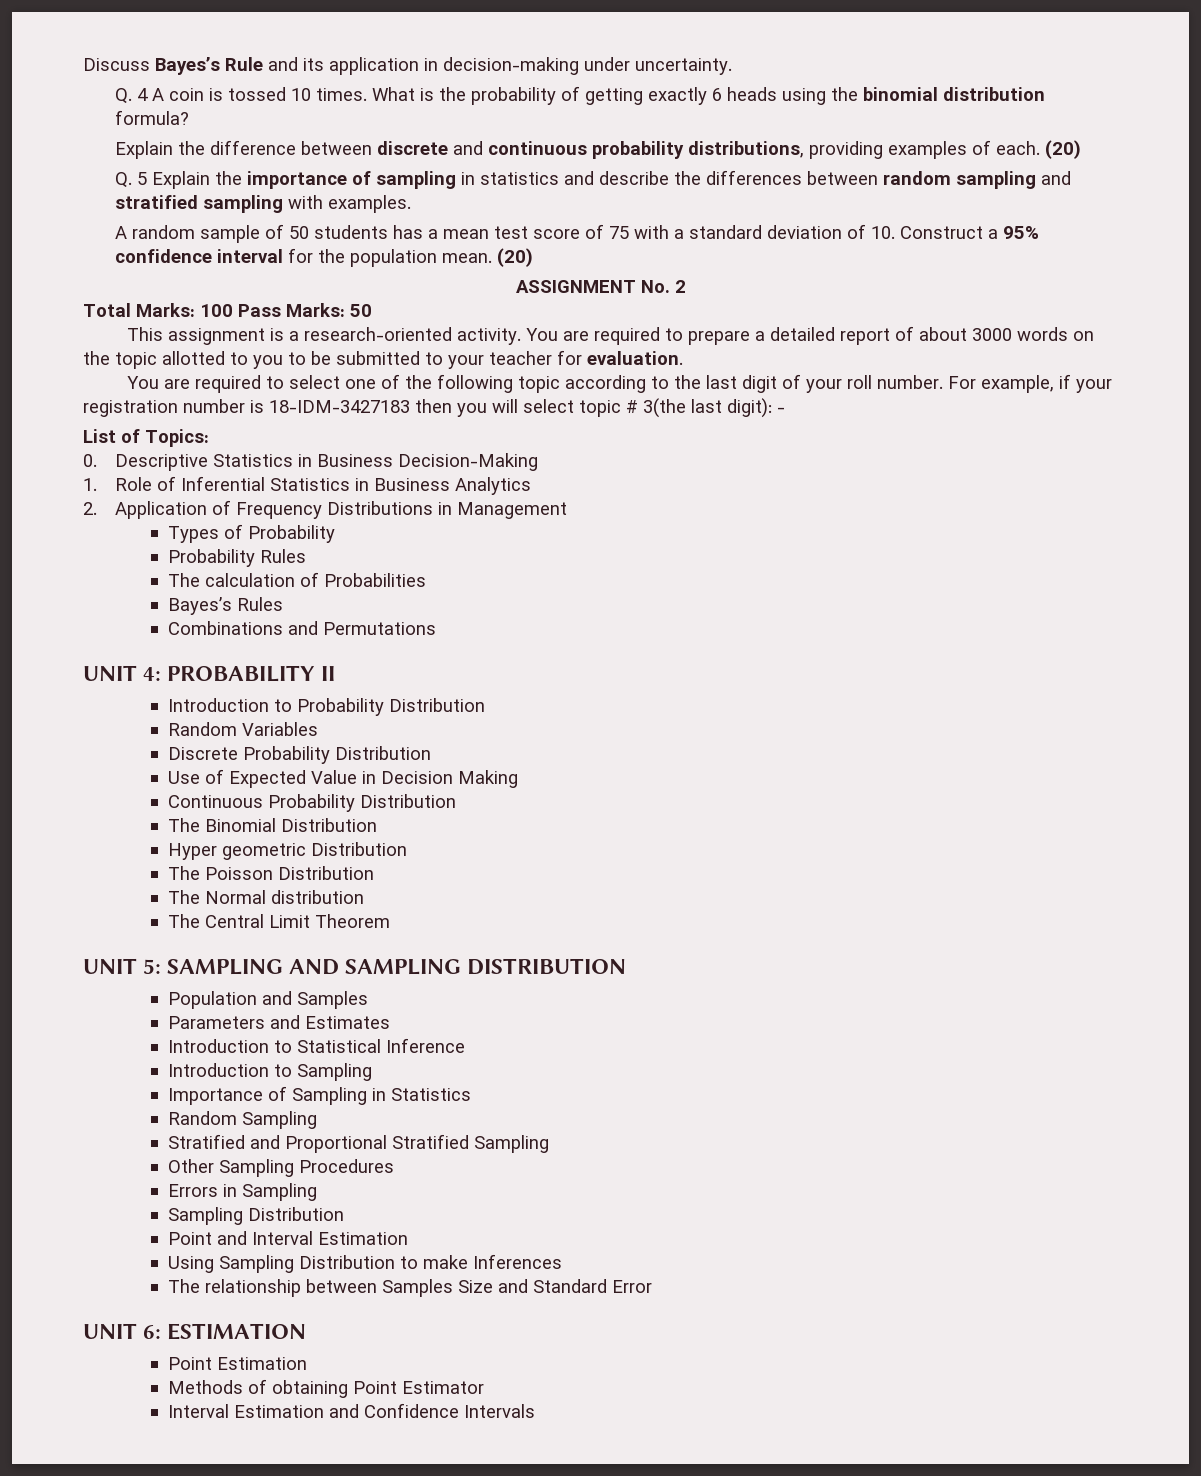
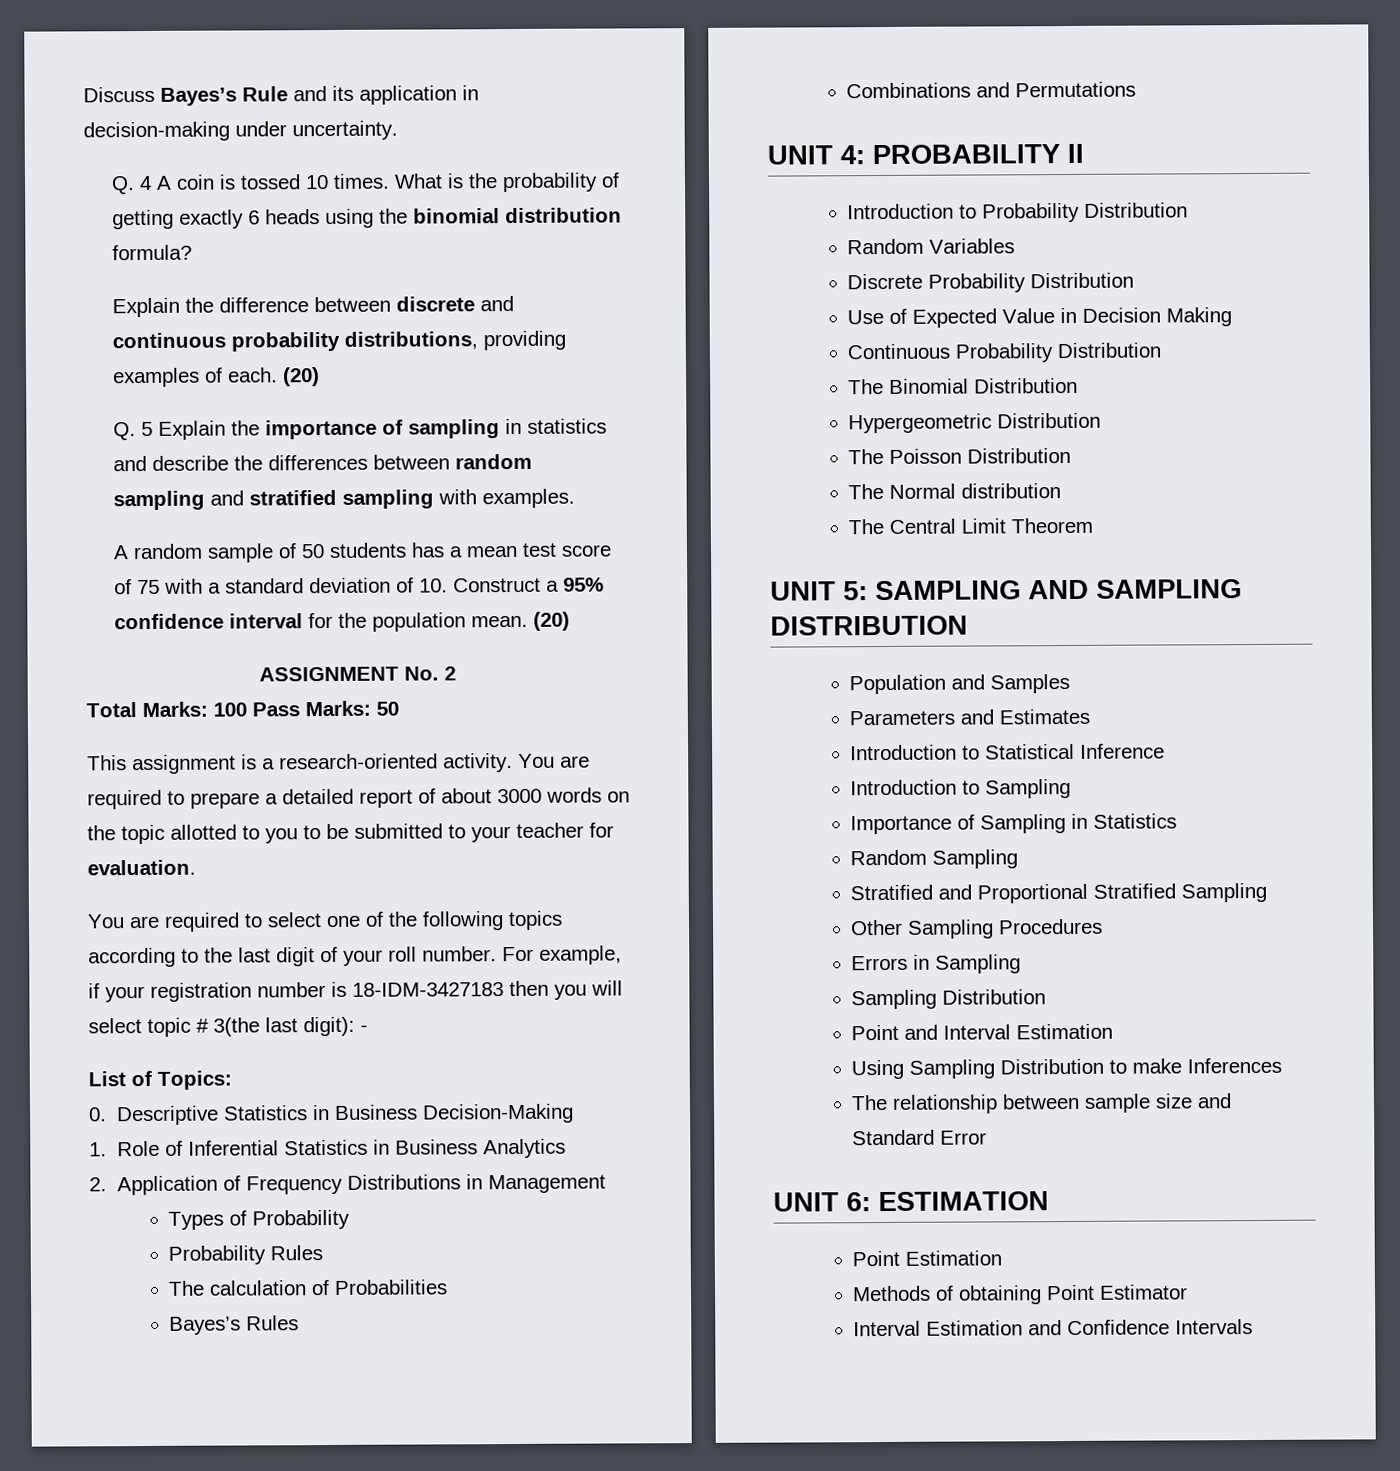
- You are required to select one of the following topic according to the last digit of your roll number.
+ You are required to select one of the following topics according to the last digit of your roll number.
- Hyper geometric Distribution
+ Hypergeometric Distribution
- The relationship between Samples Size and Standard Error
+ The relationship between sample size and Standard Error

